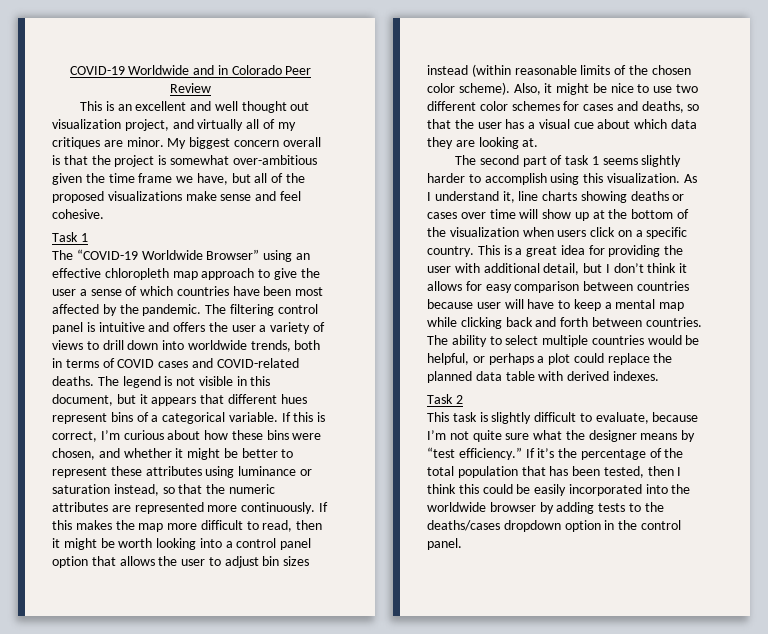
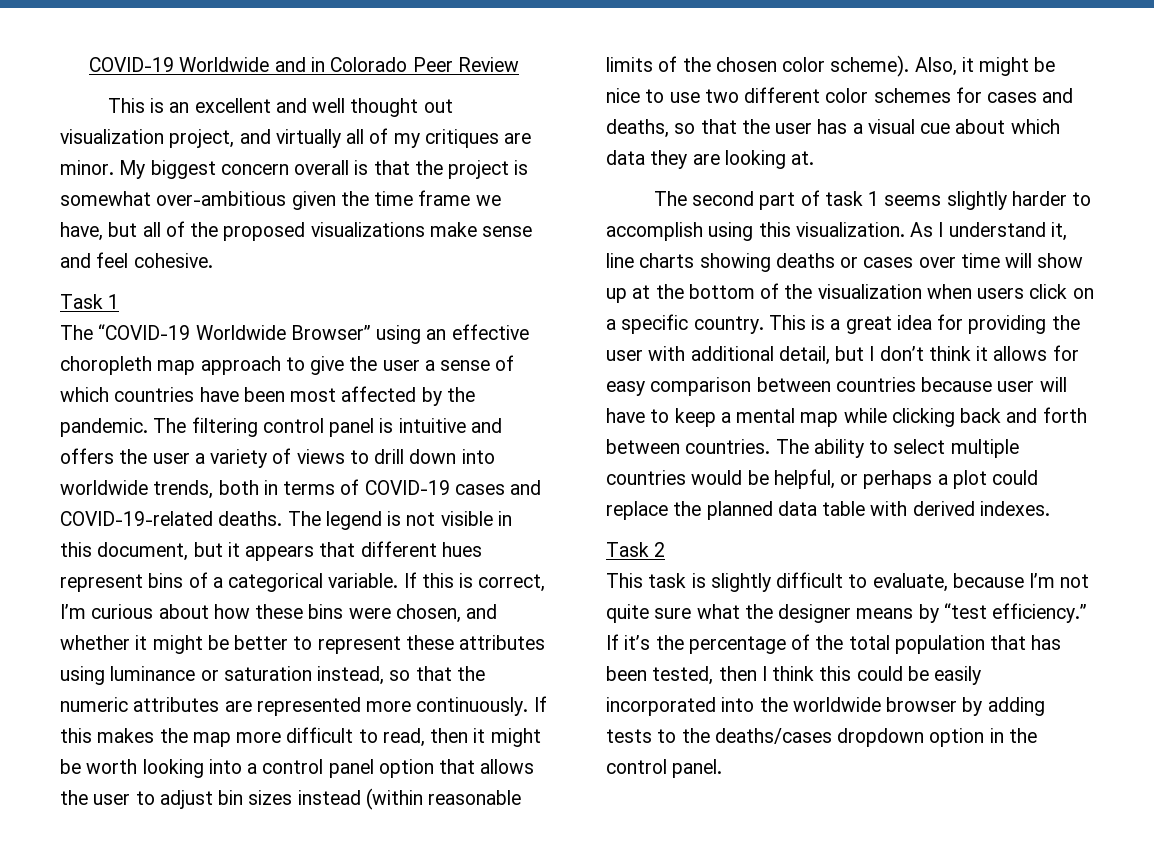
- The “COVID-19 Worldwide Browser” using an effective chloropleth map approach to give the user a sense of which countries have been most affected by the pandemic.
+ The “COVID-19 Worldwide Browser” using an effective choropleth map approach to give the user a sense of which countries have been most affected by the pandemic.
- The filtering control panel is intuitive and offers the user a variety of views to drill down into worldwide trends, both in terms of COVID cases and COVID-related deaths.
+ The filtering control panel is intuitive and offers the user a variety of views to drill down into worldwide trends, both in terms of COVID-19 cases and COVID-19-related deaths.

